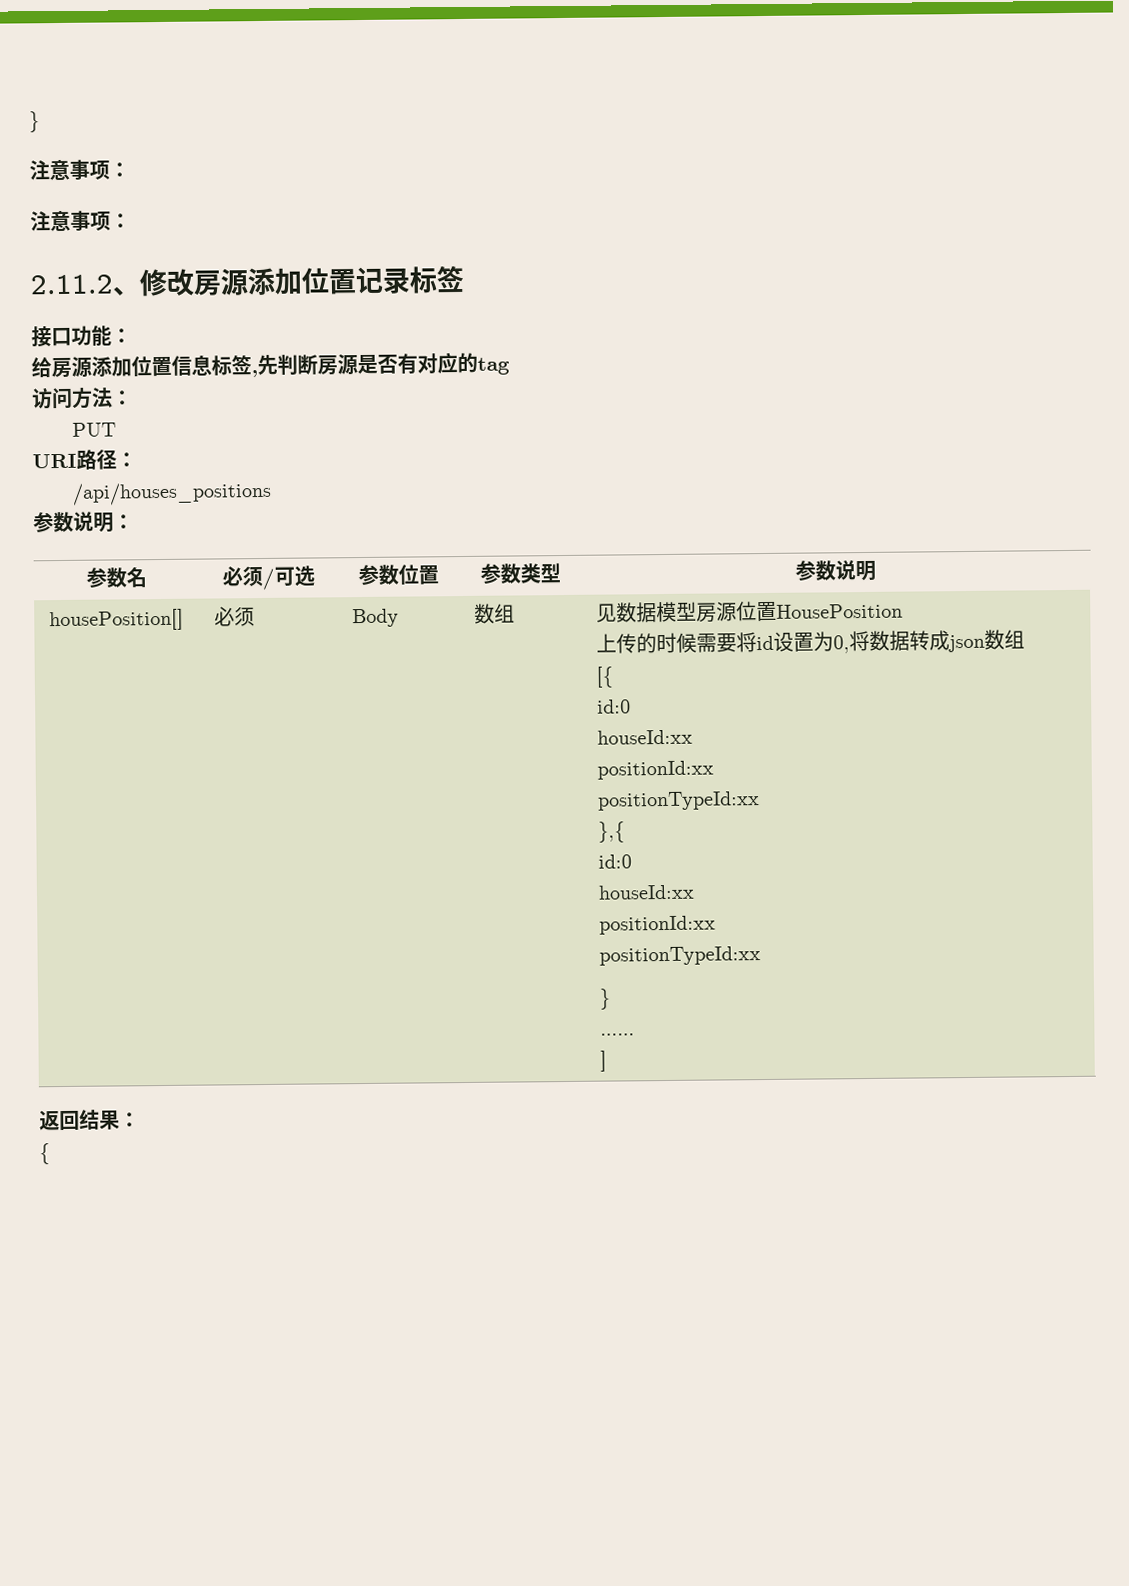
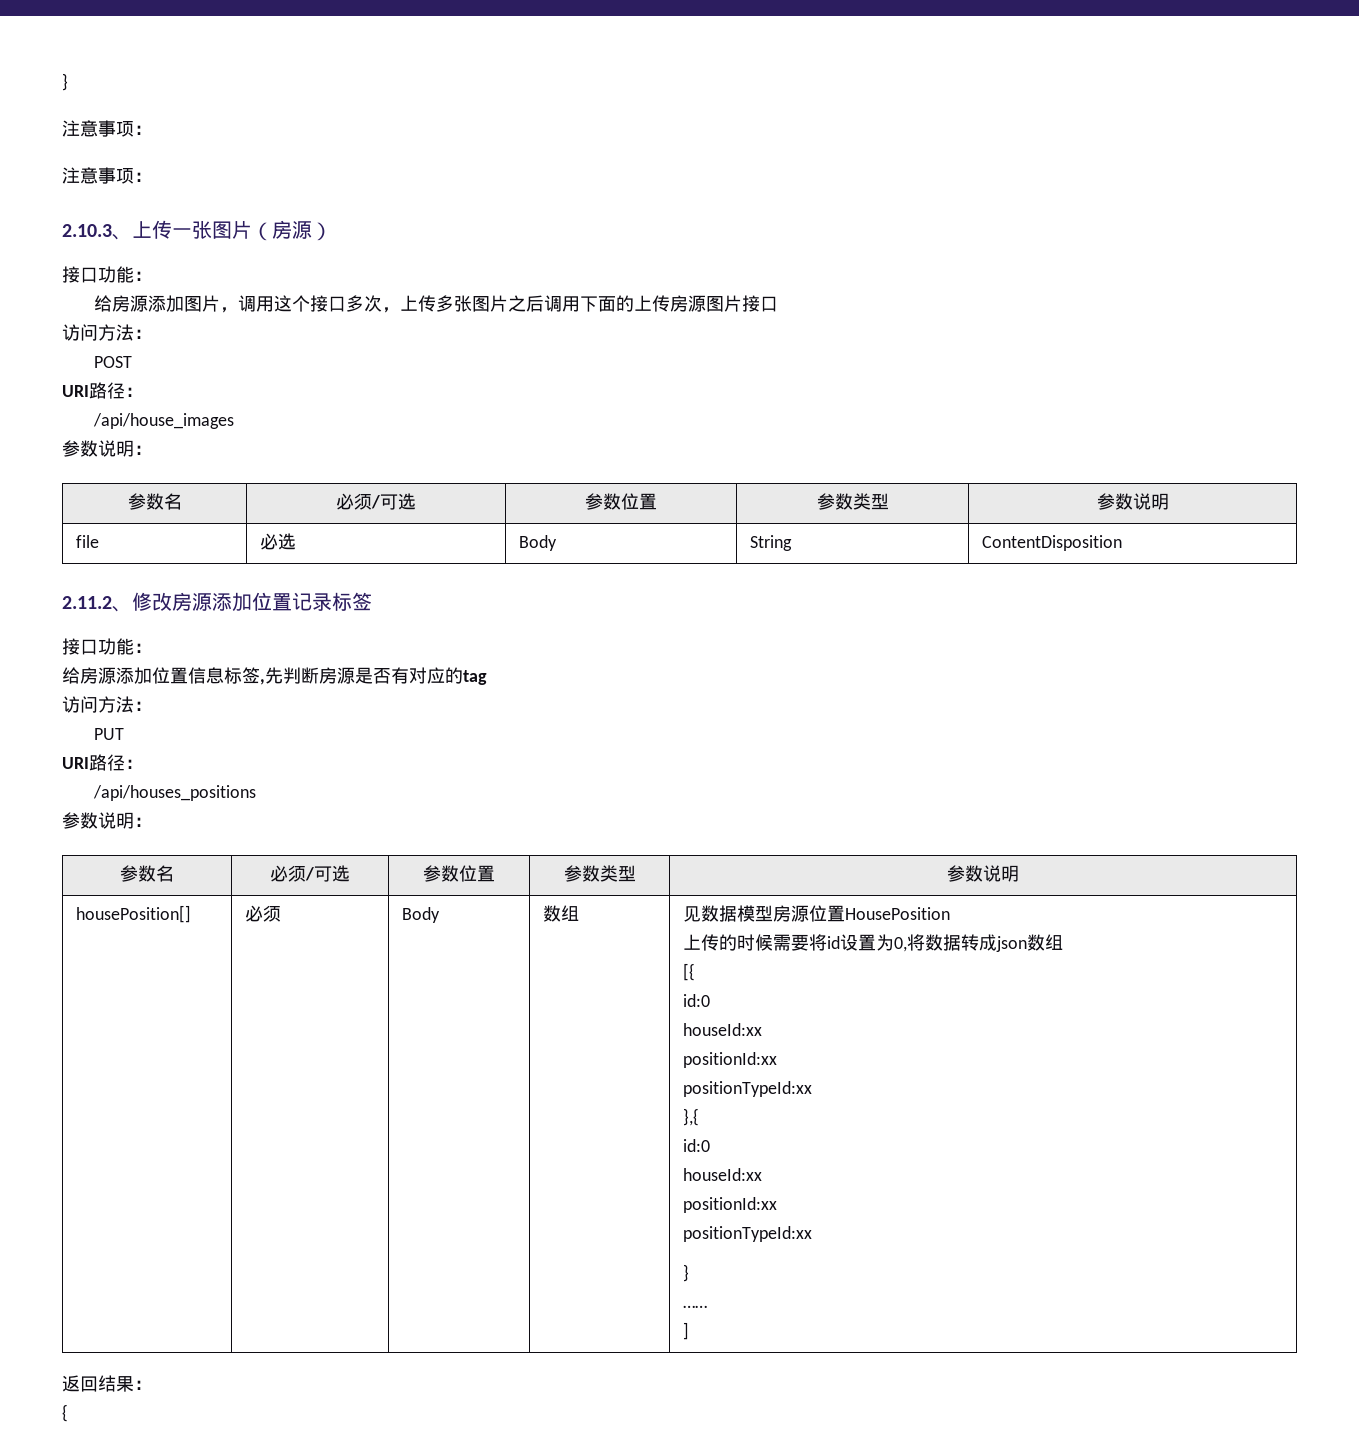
+ 2.10.3、上传一张图片（房源）
+ 接口功能：
+ 给房源添加图片，调用这个接口多次，上传多张图片之后调用下面的上传房源图片接口
+ 访问方法：
+ POST
+ URI路径：
+ /api/house_images
+ 参数说明：
+ 参数名 | 必须/可选 | 参数位置 | 参数类型 | 参数说明
+ file | 必选 | Body | String | ContentDisposition

